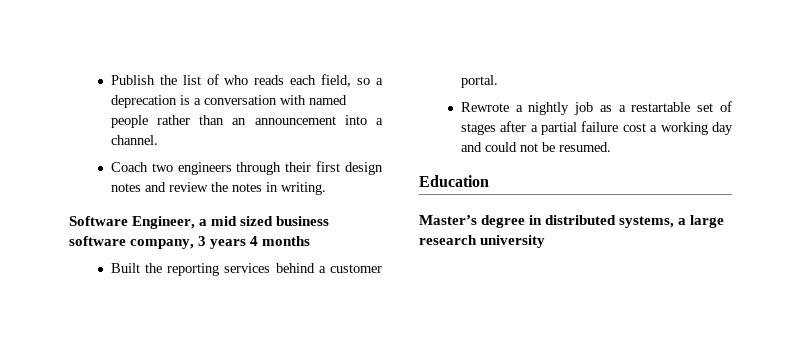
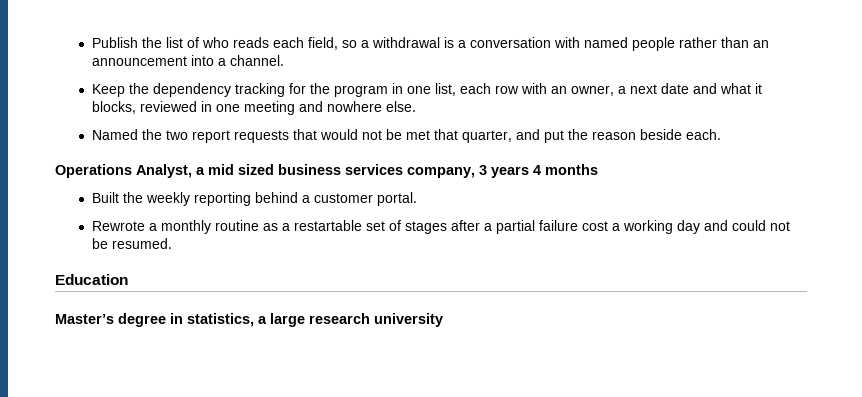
- Publish the list of who reads each field, so a deprecation is a conversation with named people rather than an announcement into a channel.
+ Publish the list of who reads each field, so a withdrawal is a conversation with named people rather than an announcement into a channel.
- Coach two engineers through their first design notes and review the notes in writing.
- Software Engineer, a mid sized business software company, 3 years 4 months
+ Keep the dependency tracking for the program in one list, each row with an owner, a next date and what it blocks, reviewed in one meeting and nowhere else.
+ Named the two report requests that would not be met that quarter, and put the reason beside each.
+ Operations Analyst, a mid sized business services company, 3 years 4 months
- Built the reporting services behind a customer portal.
+ Built the weekly reporting behind a customer portal.
- Rewrote a nightly job as a restartable set of stages after a partial failure cost a working day and could not be resumed.
+ Rewrote a monthly routine as a restartable set of stages after a partial failure cost a working day and could not be resumed.
- Master’s degree in distributed systems, a large research university
+ Master’s degree in statistics, a large research university

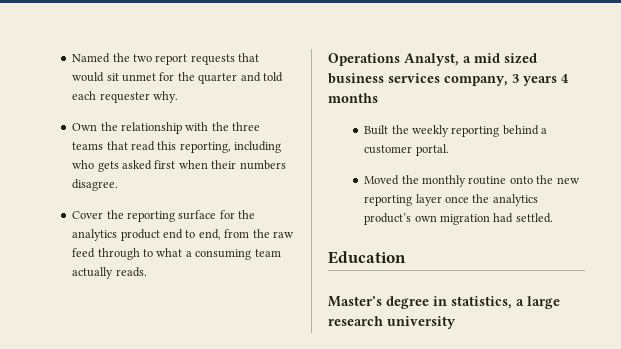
- Publish the list of who reads each field, so a withdrawal is a conversation with named people rather than an announcement into a channel.
- Keep the dependency tracking for the program in one list, each row with an owner, a next date and what it blocks, reviewed in one meeting and nowhere else.
- Named the two report requests that would not be met that quarter, and put the reason beside each.
+ Named the two report requests that would sit unmet for the quarter and told each requester why.
+ Own the relationship with the three teams that read this reporting, including who gets asked first when their numbers disagree.
+ Cover the reporting surface for the analytics product end to end, from the raw feed through to what a consuming team actually reads.
- Rewrote a monthly routine as a restartable set of stages after a partial failure cost a working day and could not be resumed.
+ Moved the monthly routine onto the new reporting layer once the analytics product’s own migration had settled.

